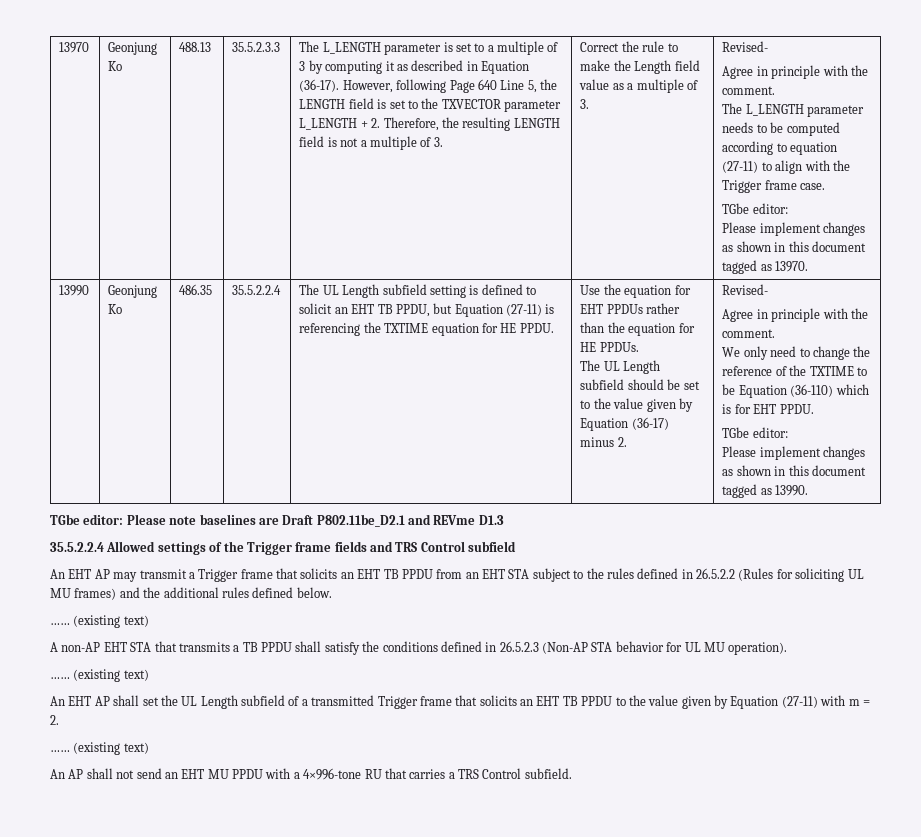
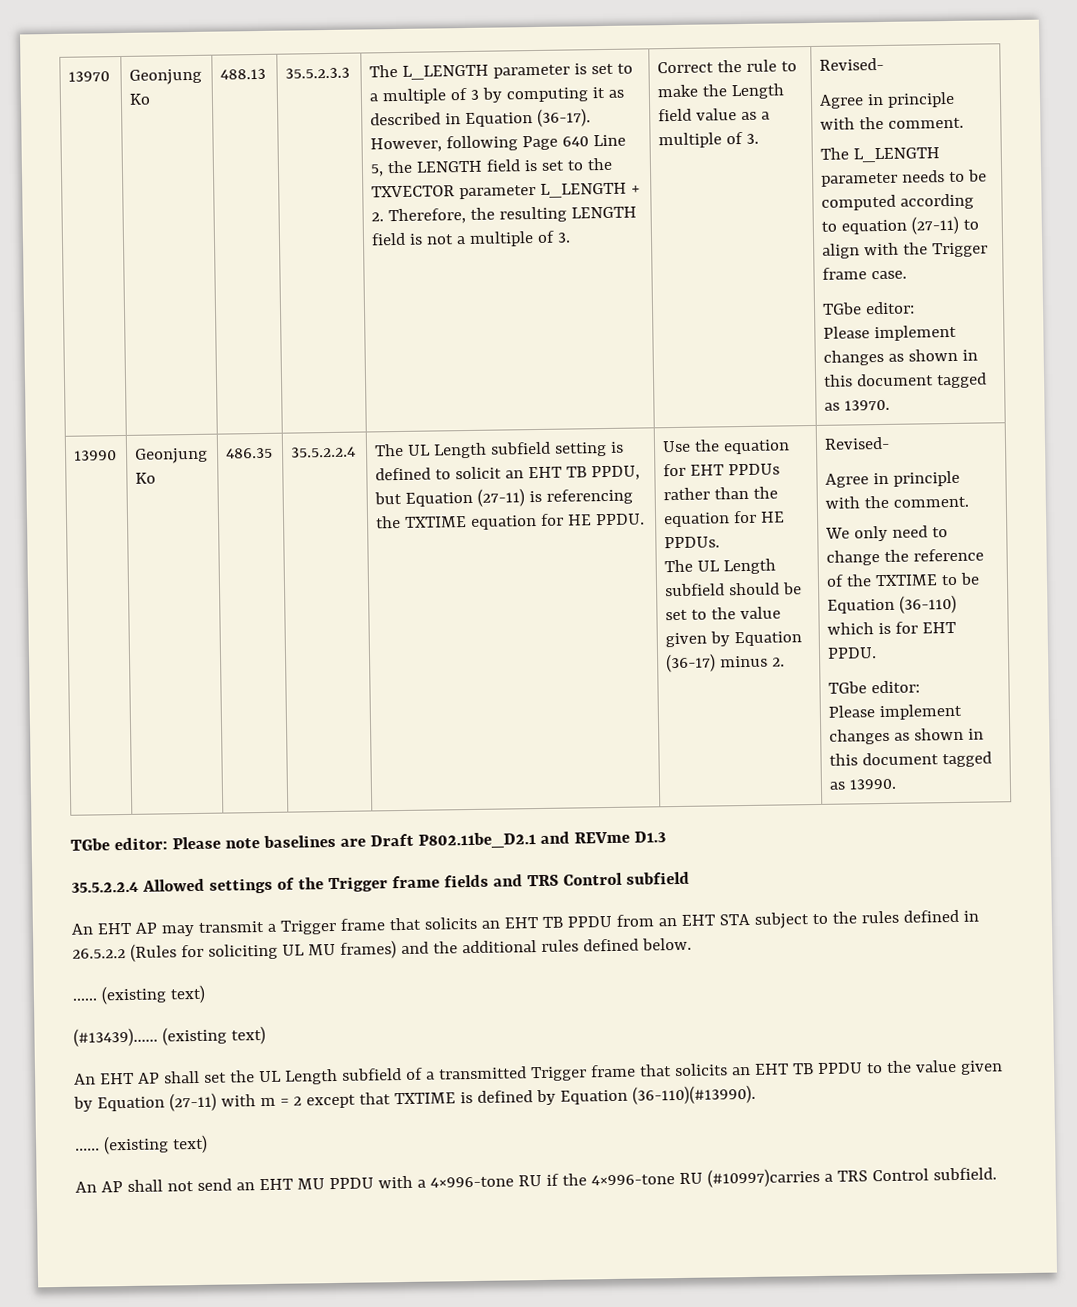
- A non-AP EHT STA that transmits a TB PPDU shall satisfy the conditions defined in 26.5.2.3 (Non-AP STA behavior for UL MU operation).
- ……
+ (#13439)……
- An EHT AP shall set the UL Length subfield of a transmitted Trigger frame that solicits an EHT TB PPDU to the value given by Equation (27-11) with m = 2.
+ An EHT AP shall set the UL Length subfield of a transmitted Trigger frame that solicits an EHT TB PPDU to the value given by Equation (27-11) with m = 2 except that TXTIME is defined by Equation (36-110)(#13990).
- An AP shall not send an EHT MU PPDU with a 4×996-tone RU that carries a TRS Control subfield.
+ An AP shall not send an EHT MU PPDU with a 4×996-tone RU if the 4×996-tone RU (#10997)carries a TRS Control subfield.

